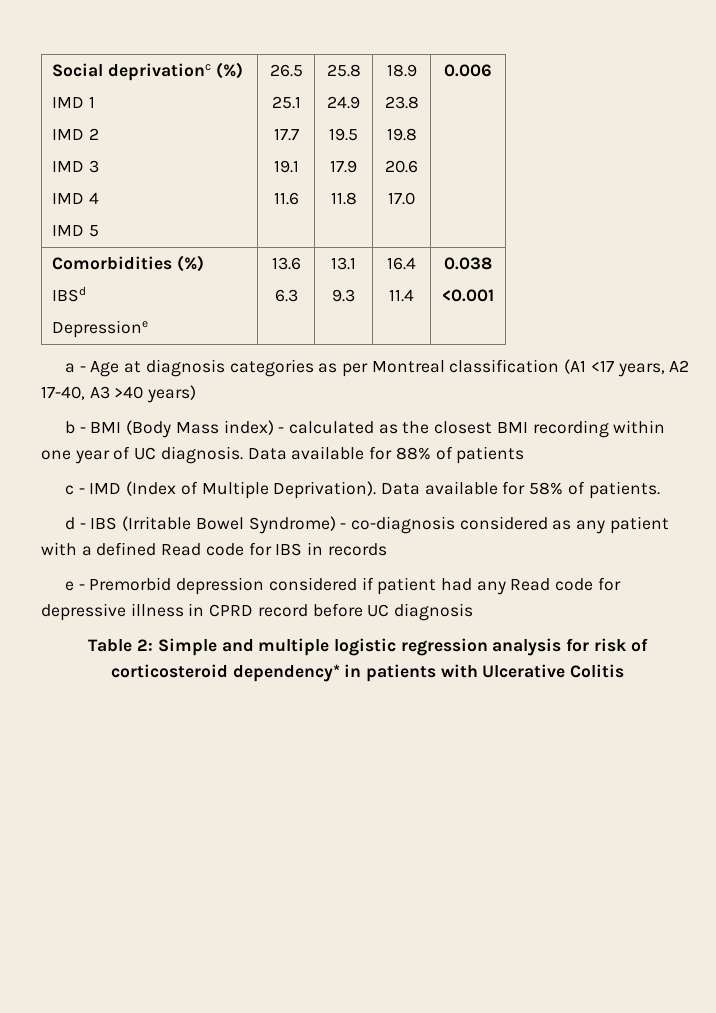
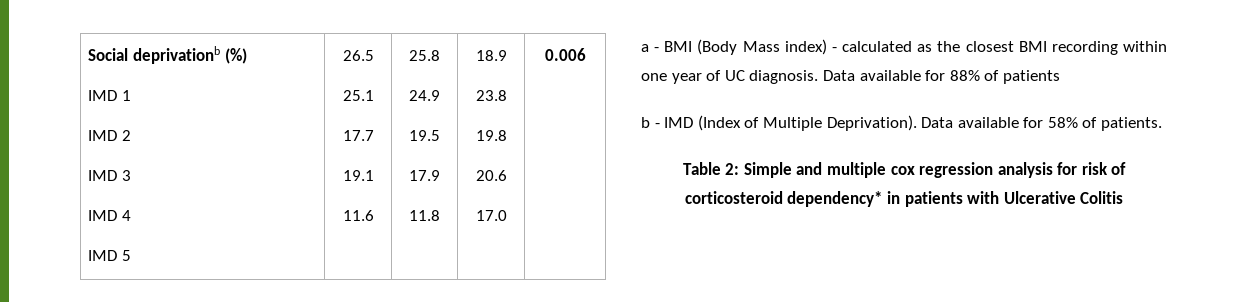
- Social deprivationc (%)
+ Social deprivationb (%)
- Comorbidities (%)
- IBSd
- Depressione | 13.6
- 6.3 | 13.1
- 9.3 | 16.4
- 11.4 | 0.038
- <0.001
- a - Age at diagnosis categories as per Montreal classification (A1 <17 years, A2 17-40, A3 >40 years)
- b - BMI (Body Mass index) - calculated as the closest BMI recording within one year of UC diagnosis.
+ a - BMI (Body Mass index) - calculated as the closest BMI recording within one year of UC diagnosis.
- c - IMD (Index of Multiple Deprivation).
+ b - IMD (Index of Multiple Deprivation).
- d - IBS (Irritable Bowel Syndrome) - co-diagnosis considered as any patient with a defined Read code for IBS in records
- e - Premorbid depression considered if patient had any Read code for depressive illness in CPRD record before UC diagnosis
- Table 2: Simple and multiple logistic regression analysis for risk of corticosteroid dependency* in patients with Ulcerative Colitis
+ Table 2: Simple and multiple cox regression analysis for risk of corticosteroid dependency* in patients with Ulcerative Colitis

